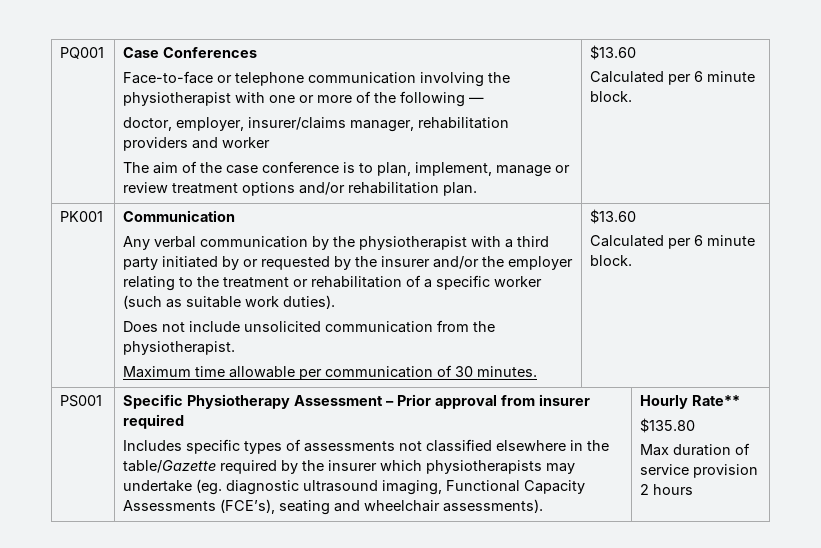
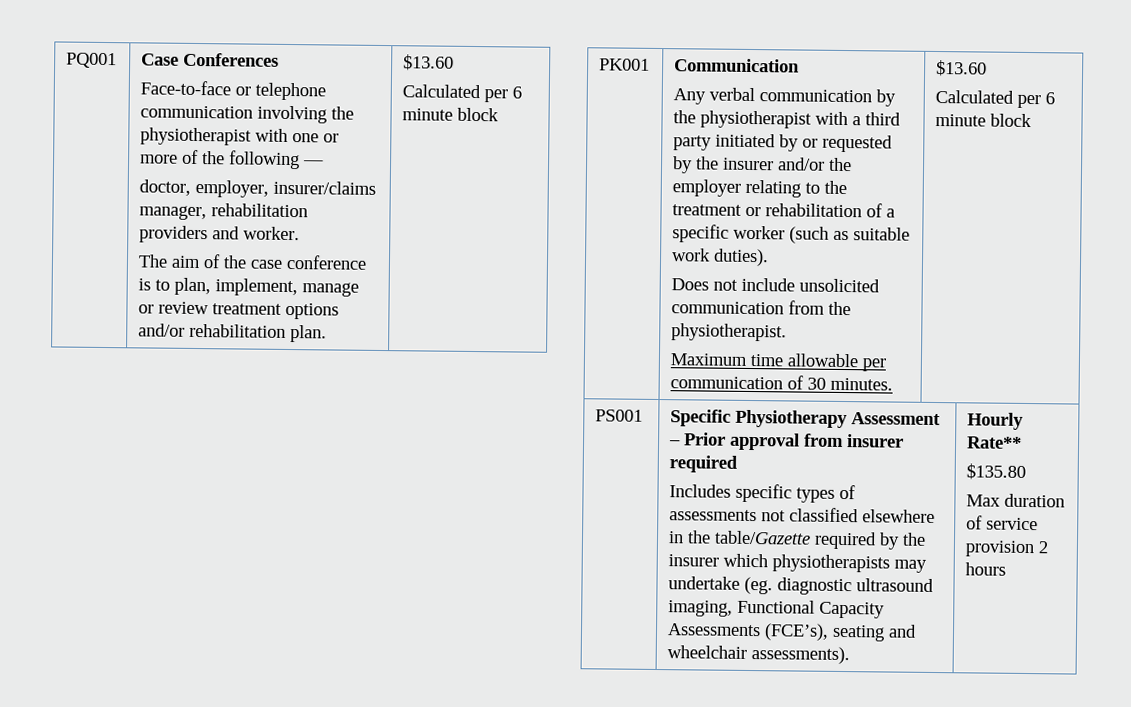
- doctor, employer, insurer/claims manager, rehabilitation providers and worker
+ doctor, employer, insurer/claims manager, rehabilitation providers and worker.
  The aim of the case conference is to plan, implement, manage or review treatment options and/or rehabilitation plan. | $13.60
- Calculated per 6 minute block.
+ Calculated per 6 minute block
  Maximum time allowable per communication of 30 minutes. | $13.60
- Calculated per 6 minute block.
+ Calculated per 6 minute block

